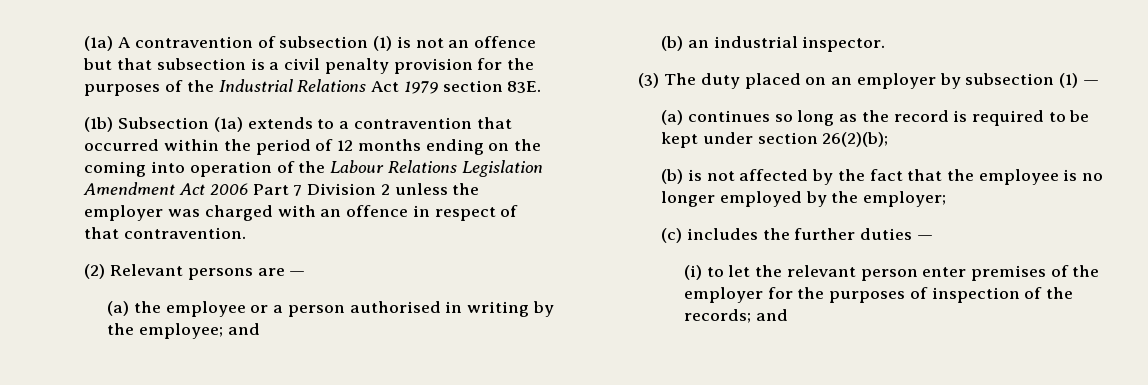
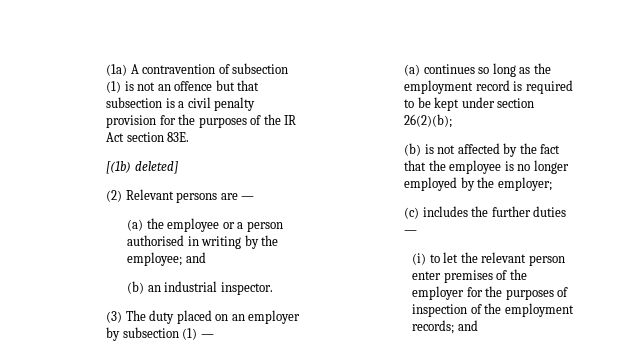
- (1a) A contravention of subsection (1) is not an offence but that subsection is a civil penalty provision for the purposes of the Industrial Relations Act 1979 section 83E.
- (1b) Subsection (1a) extends to a contravention that occurred within the period of 12 months ending on the coming into operation of the Labour Relations Legislation Amendment Act 2006 Part 7 Division 2 unless the employer was charged with an offence in respect of that contravention.
+ (1a) A contravention of subsection (1) is not an offence but that subsection is a civil penalty provision for the purposes of the IR Act section 83E.
+ [(1b) deleted]
- (a) continues so long as the record is required to be kept under section 26(2)(b);
+ (a) continues so long as the employment record is required to be kept under section 26(2)(b);
- (i) to let the relevant person enter premises of the employer for the purposes of inspection of the records; and
+ (i) to let the relevant person enter premises of the employer for the purposes of inspection of the employment records; and

